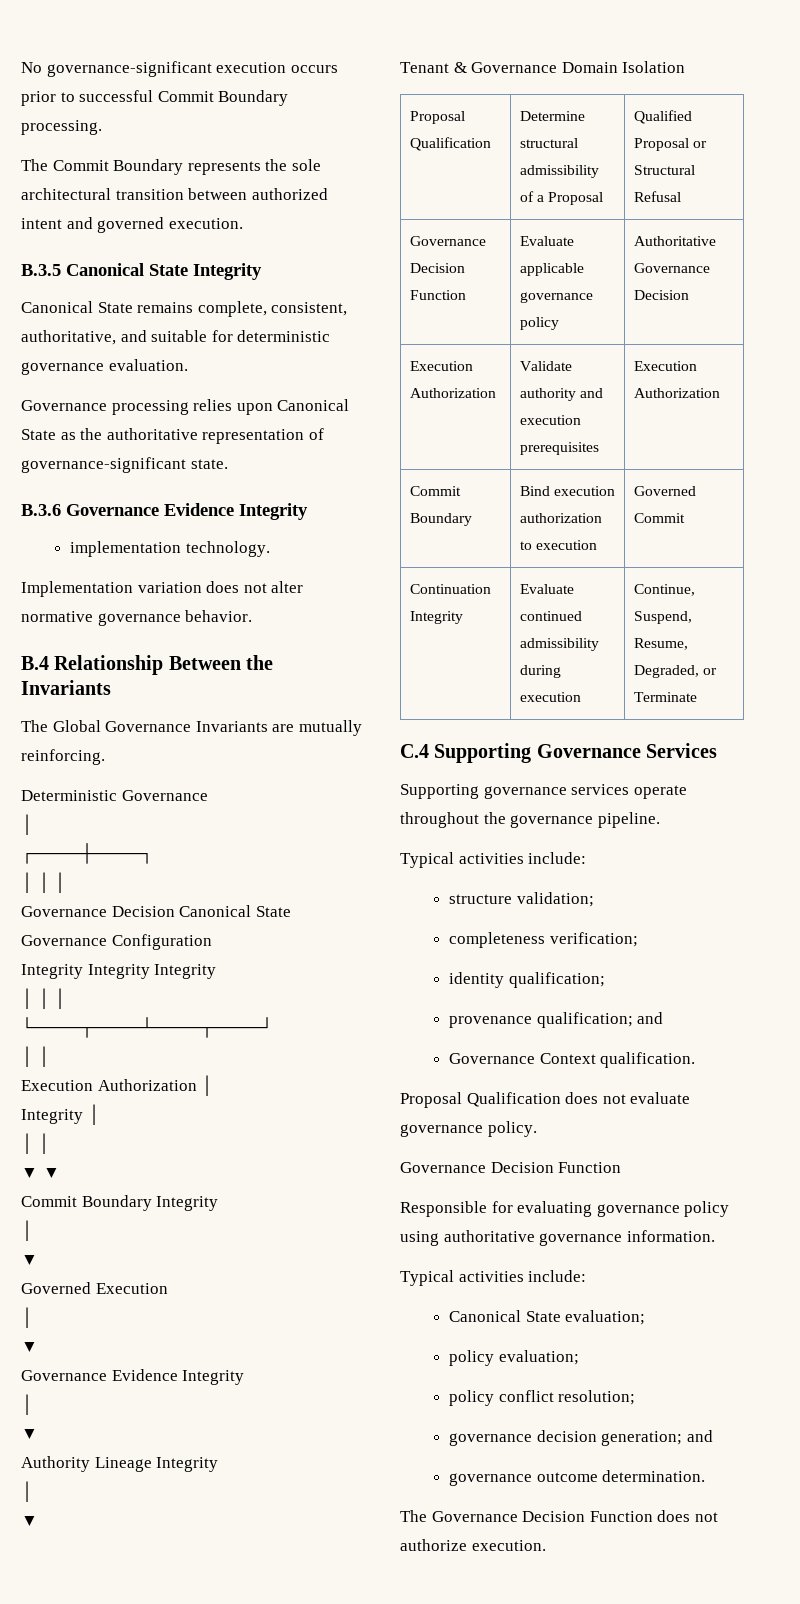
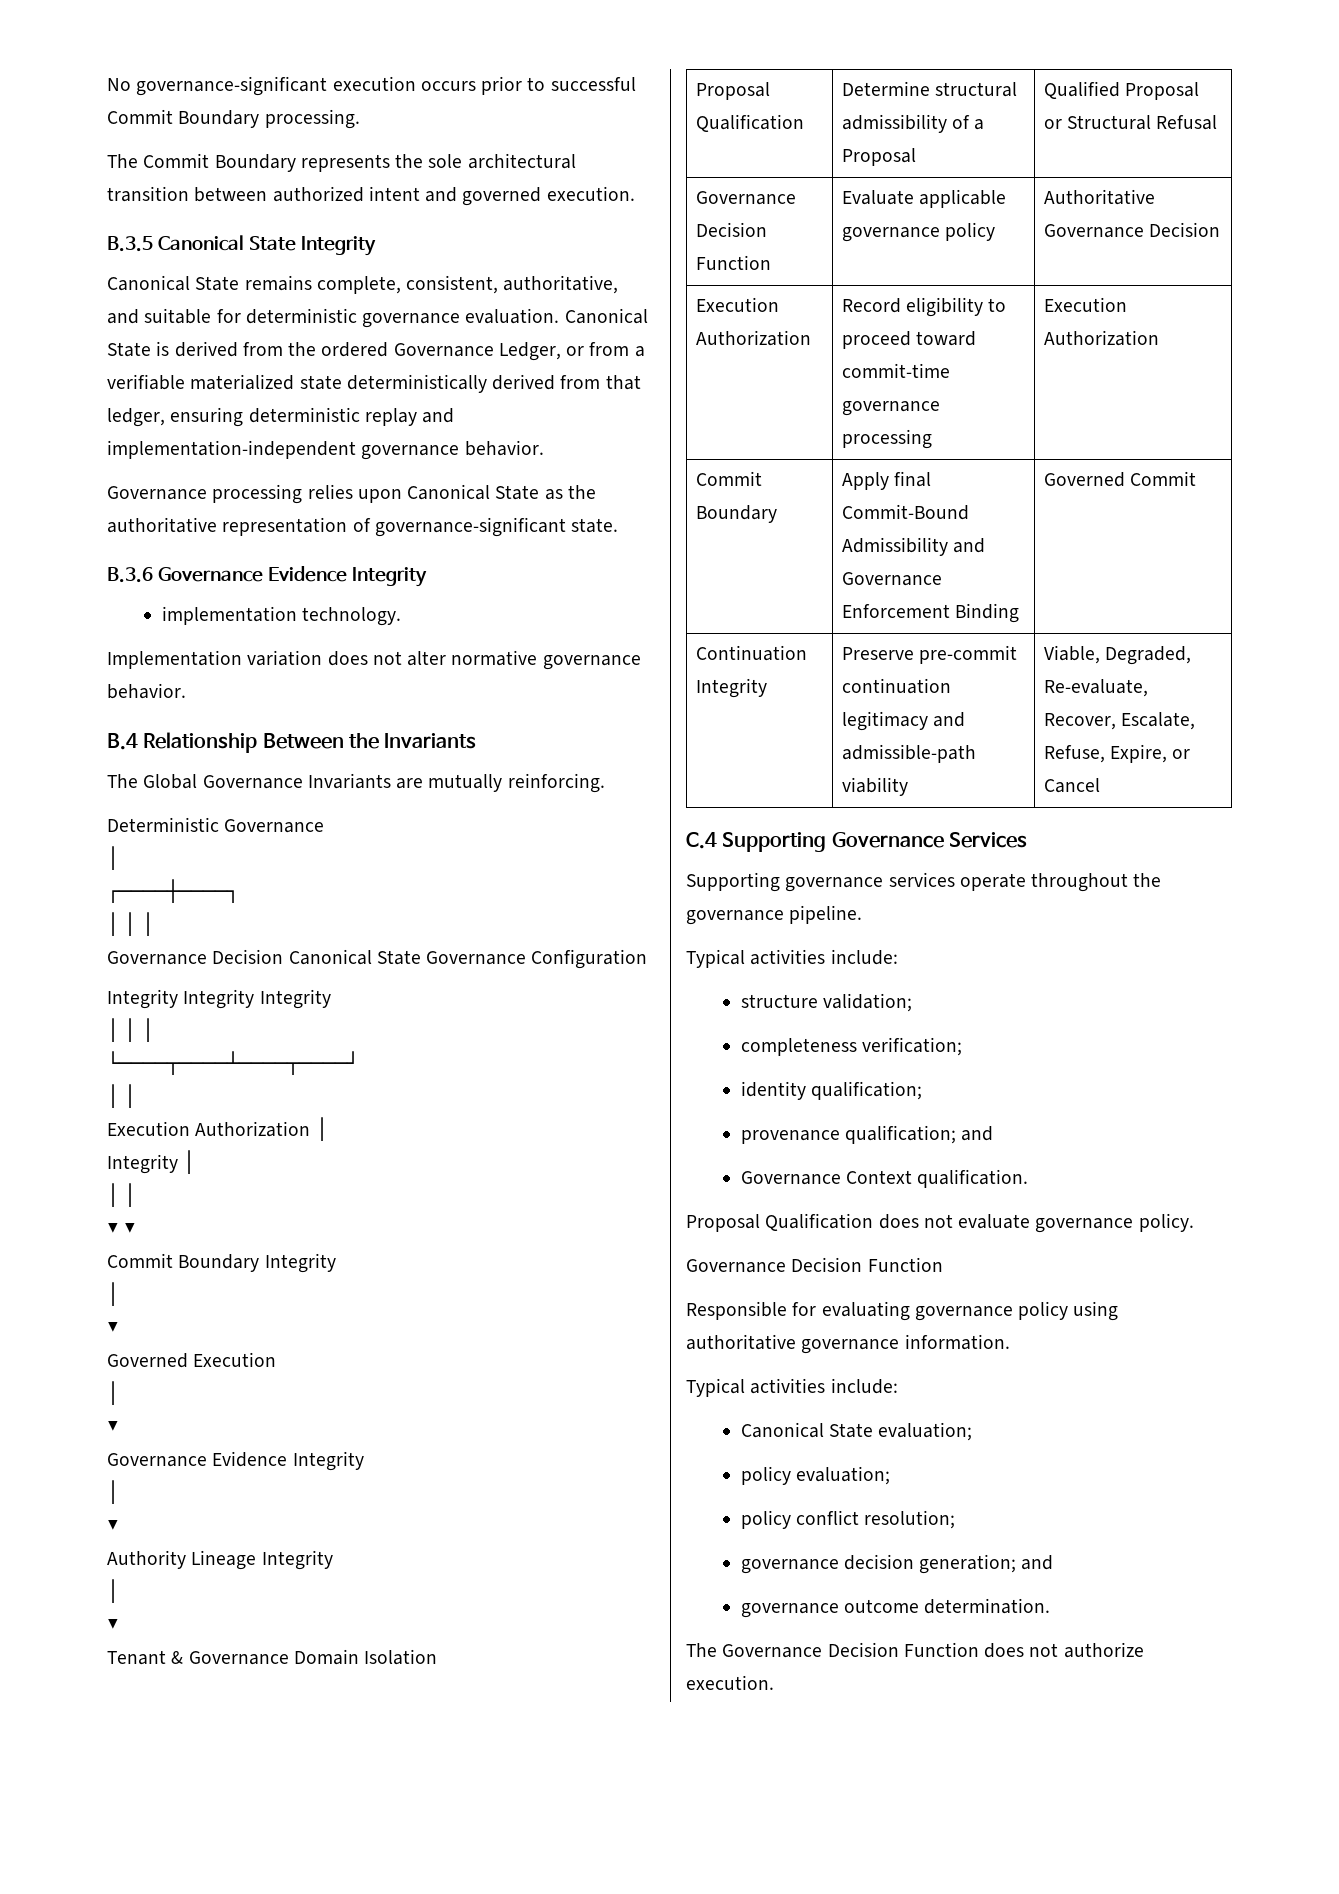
+ Canonical State is derived from the ordered Governance Ledger, or from a verifiable materialized state deterministically derived from that ledger, ensuring deterministic replay and implementation-independent governance behavior.
- Execution Authorization | Validate authority and execution prerequisites | Execution Authorization
- Commit Boundary | Bind execution authorization to execution | Governed Commit
- Continuation Integrity | Evaluate continued admissibility during execution | Continue, Suspend, Resume, Degraded, or Terminate
+ Execution Authorization | Record eligibility to proceed toward commit-time governance processing | Execution Authorization
+ Commit Boundary | Apply final Commit-Bound Admissibility and Governance Enforcement Binding | Governed Commit
+ Continuation Integrity | Preserve pre-commit continuation legitimacy and admissible-path viability | Viable, Degraded, Re-evaluate, Recover, Escalate, Refuse, Expire, or Cancel

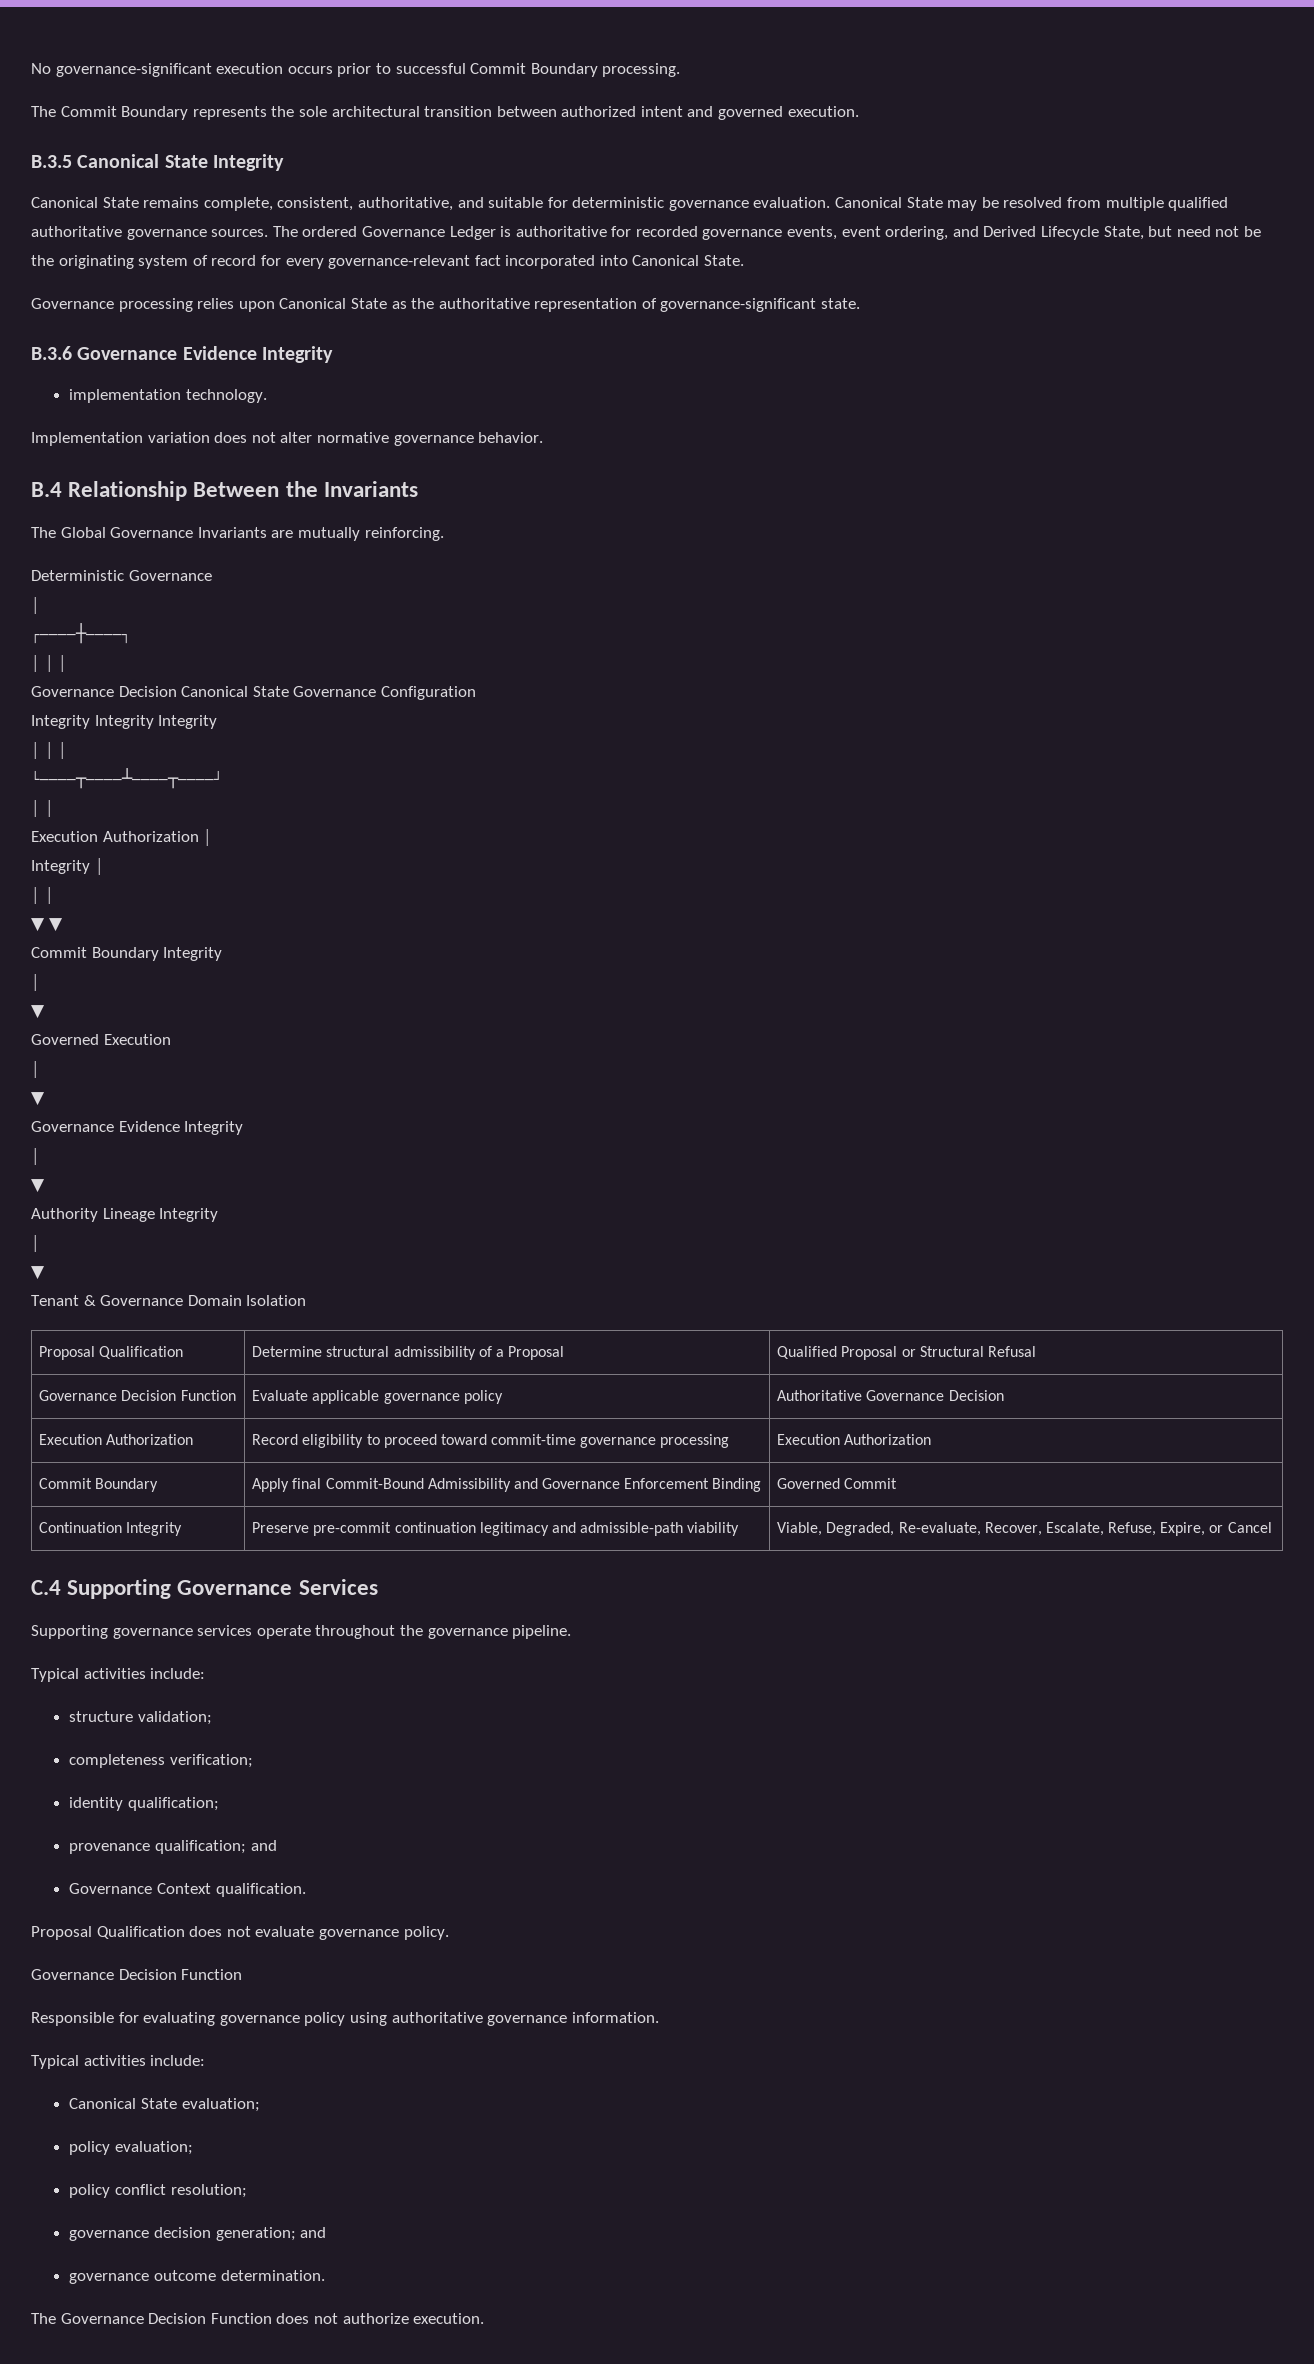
- Canonical State is derived from the ordered Governance Ledger, or from a verifiable materialized state deterministically derived from that ledger, ensuring deterministic replay and implementation-independent governance behavior.
+ Canonical State may be resolved from multiple qualified authoritative governance sources. The ordered Governance Ledger is authoritative for recorded governance events, event ordering, and Derived Lifecycle State, but need not be the originating system of record for every governance-relevant fact incorporated into Canonical State.

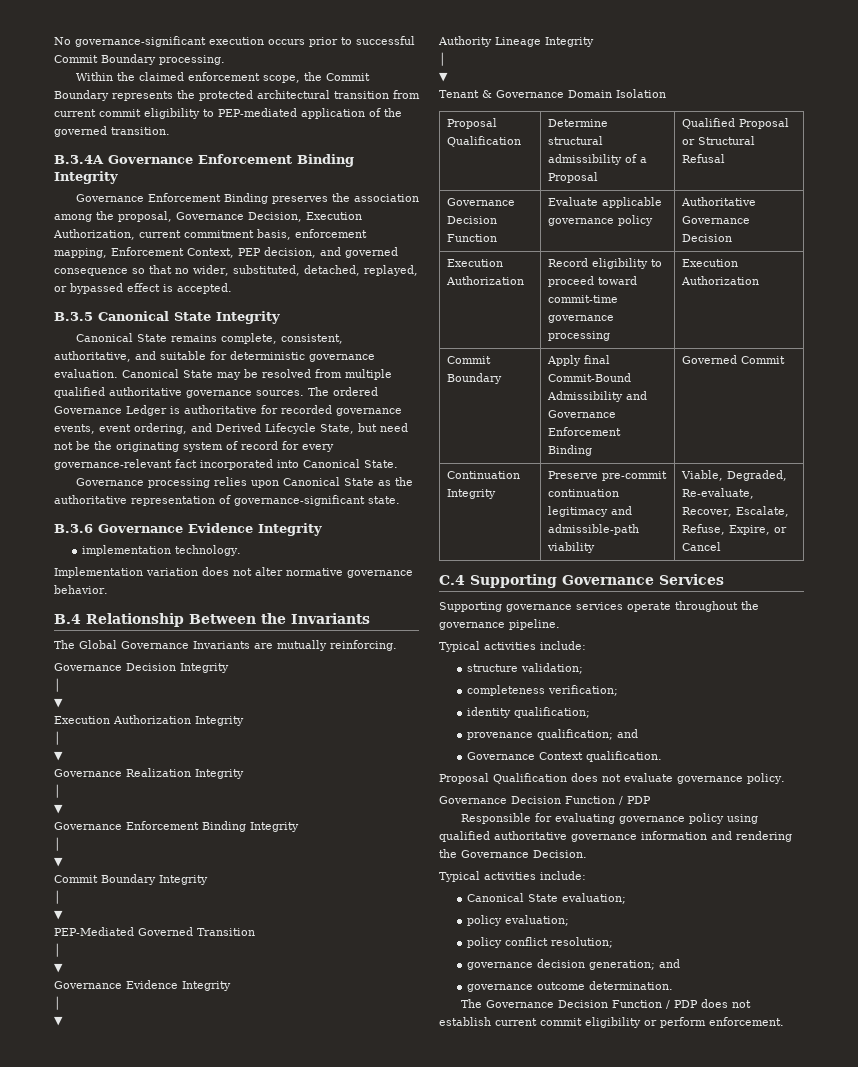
- The Commit Boundary represents the sole architectural transition between authorized intent and governed execution.
+ Within the claimed enforcement scope, the Commit Boundary represents the protected architectural transition from current commit eligibility to PEP-mediated application of the governed transition.
+ B.3.4A Governance Enforcement Binding Integrity
+ Governance Enforcement Binding preserves the association among the proposal, Governance Decision, Execution Authorization, current commitment basis, enforcement mapping, Enforcement Context, PEP decision, and governed consequence so that no wider, substituted, detached, replayed, or bypassed effect is accepted.
- Deterministic Governance
+ Governance Decision Integrity
  │
- ┌────┼────┐
- │ │ │
- Governance Decision Canonical State Governance Configuration
- Integrity Integrity Integrity
- │ │ │
- └────┬────┴────┬────┘
- │ │
- Execution Authorization │
- Integrity │
- │ │
- ▼ ▼
+ ▼
+ Execution Authorization Integrity
+ │
+ ▼
+ Governance Realization Integrity
+ │
+ ▼
+ Governance Enforcement Binding Integrity
+ │
+ ▼
- Governed Execution
+ PEP-Mediated Governed Transition
  Proposal Qualification does not evaluate governance policy.
- Governance Decision Function
+ Governance Decision Function / PDP
- Responsible for evaluating governance policy using authoritative governance information.
+ Responsible for evaluating governance policy using qualified authoritative governance information and rendering the Governance Decision.
- The Governance Decision Function does not authorize execution.
+ The Governance Decision Function / PDP does not establish current commit eligibility or perform enforcement.

